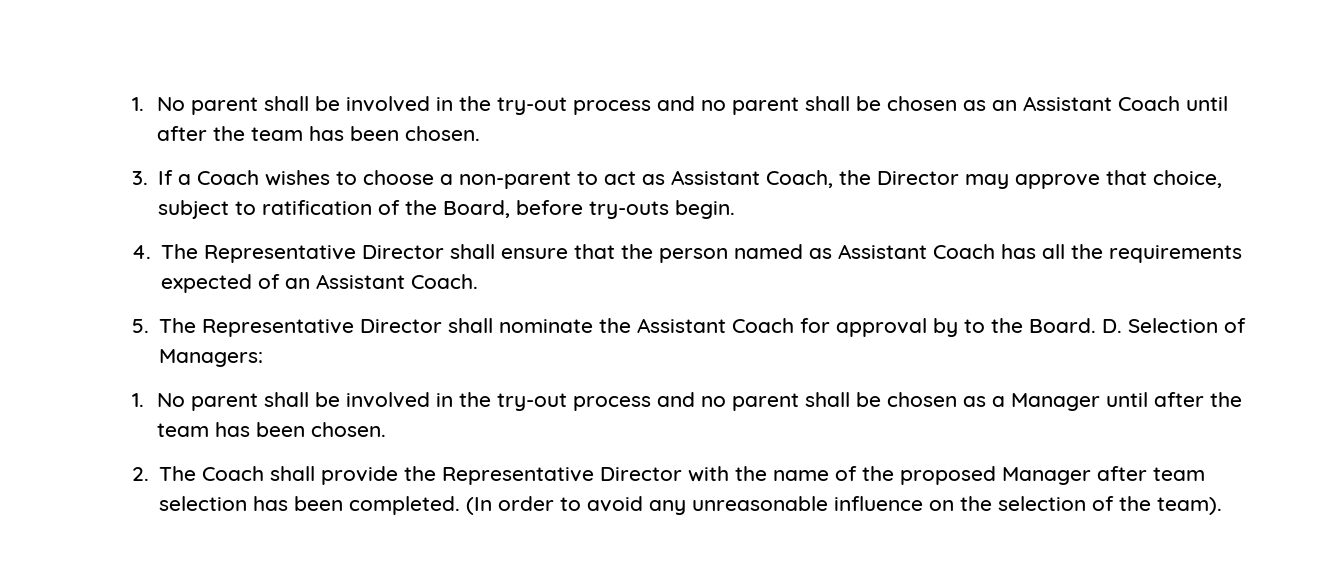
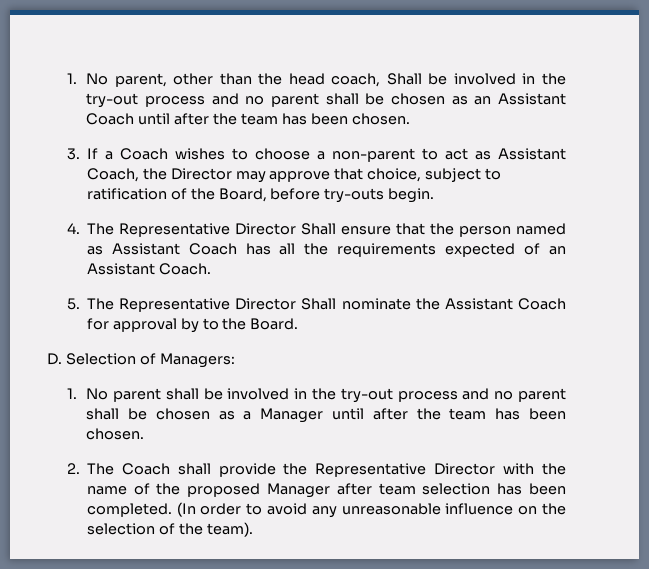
- 1. No parent shall be involved in the try-out process and no parent shall be chosen as an Assistant Coach until after the team has been chosen.
+ 1. No parent, other than the head coach, Shall be involved in the try-out process and no parent shall be chosen as an Assistant Coach until after the team has been chosen.
- 4. The Representative Director shall ensure that the person named as Assistant Coach has all the requirements expected of an Assistant Coach.
+ 4. The Representative Director Shall ensure that the person named as Assistant Coach has all the requirements expected of an Assistant Coach.
- 5. The Representative Director shall nominate the Assistant Coach for approval by to the Board. D. Selection of Managers:
+ 5. The Representative Director Shall nominate the Assistant Coach for approval by to the Board.
+ D. Selection of Managers:

